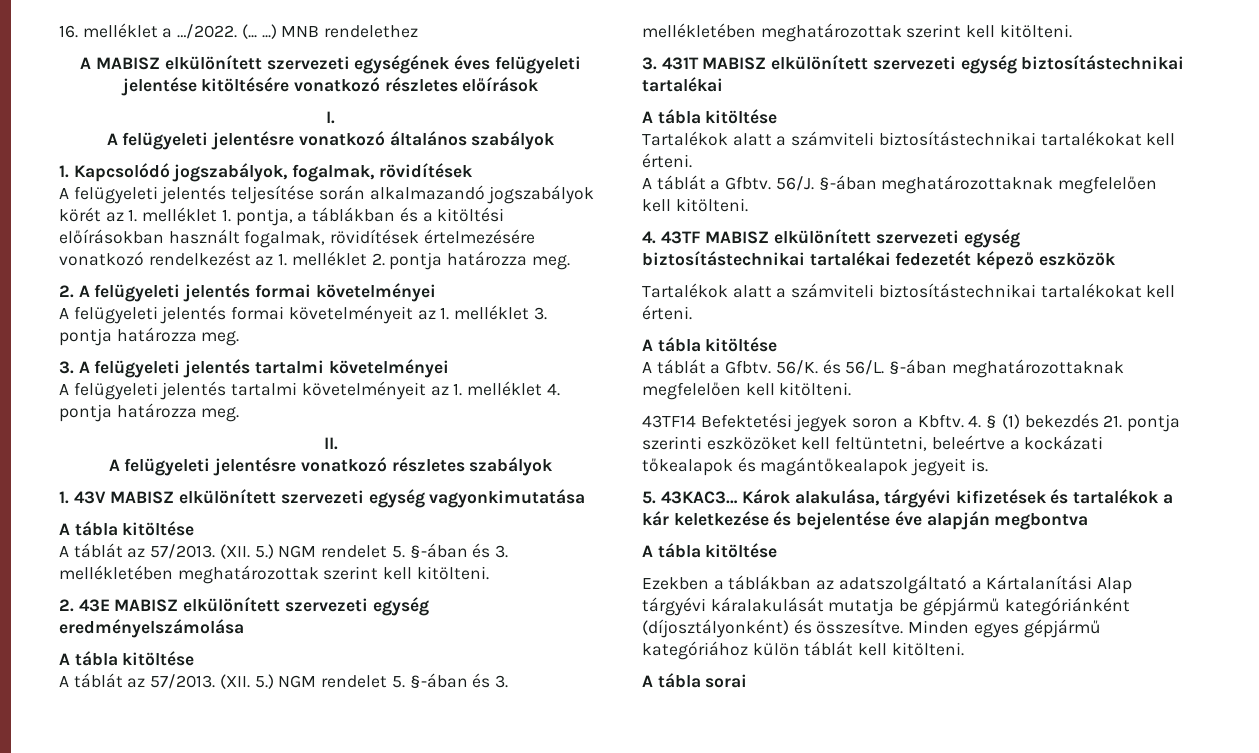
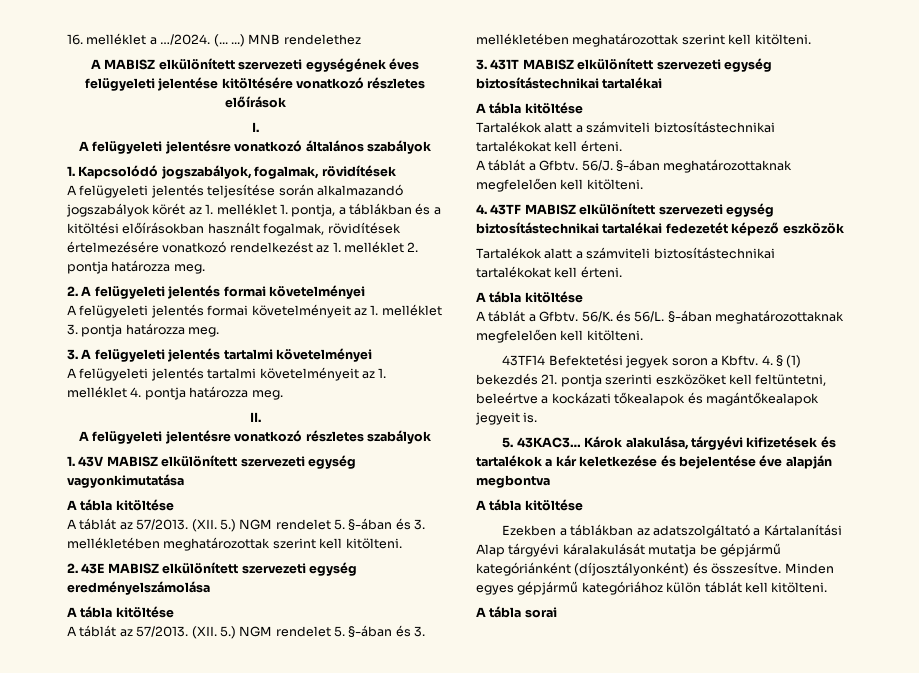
- 16. melléklet a …/2022.
+ 16. melléklet a …/2024.

